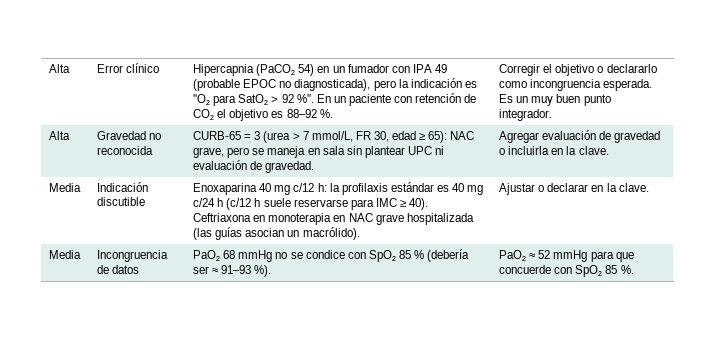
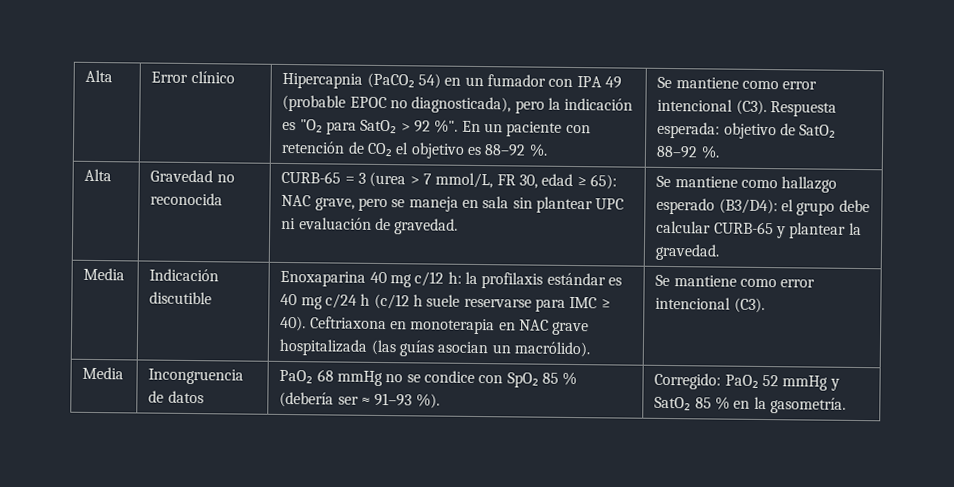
- Corregir el objetivo o declararlo como incongruencia esperada. Es un muy buen punto integrador.
+ Se mantiene como error intencional (C3). Respuesta esperada: objetivo de SatO₂ 88–92 %.
- Agregar evaluación de gravedad o incluirla en la clave.
+ Se mantiene como hallazgo esperado (B3/D4): el grupo debe calcular CURB-65 y plantear la gravedad.
- Ceftriaxona en monoterapia en NAC grave hospitalizada (las guías asocian un macrólido). | Ajustar o declarar en la clave.
+ Ceftriaxona en monoterapia en NAC grave hospitalizada (las guías asocian un macrólido). | Se mantiene como error intencional (C3).
- Media | Incongruencia de datos | PaO₂ 68 mmHg no se condice con SpO₂ 85 % (debería ser ≈ 91–93 %). | PaO₂ ≈ 52 mmHg para que concuerde con SpO₂ 85 %.
+ Media | Incongruencia de datos | PaO₂ 68 mmHg no se condice con SpO₂ 85 % (debería ser ≈ 91–93 %). | Corregido: PaO₂ 52 mmHg y SatO₂ 85 % en la gasometría.

